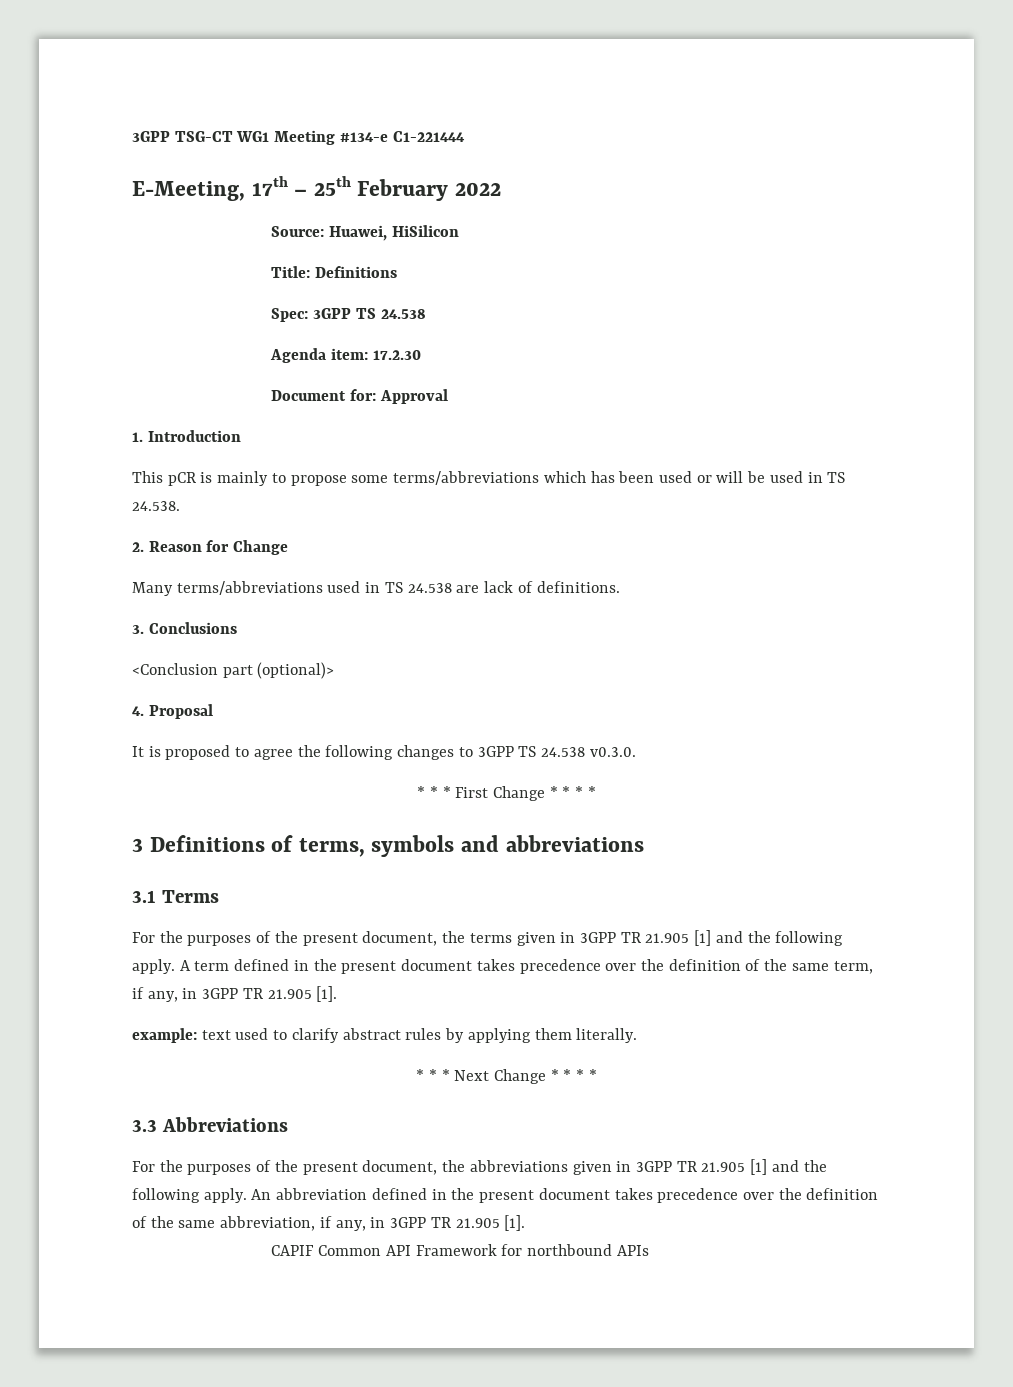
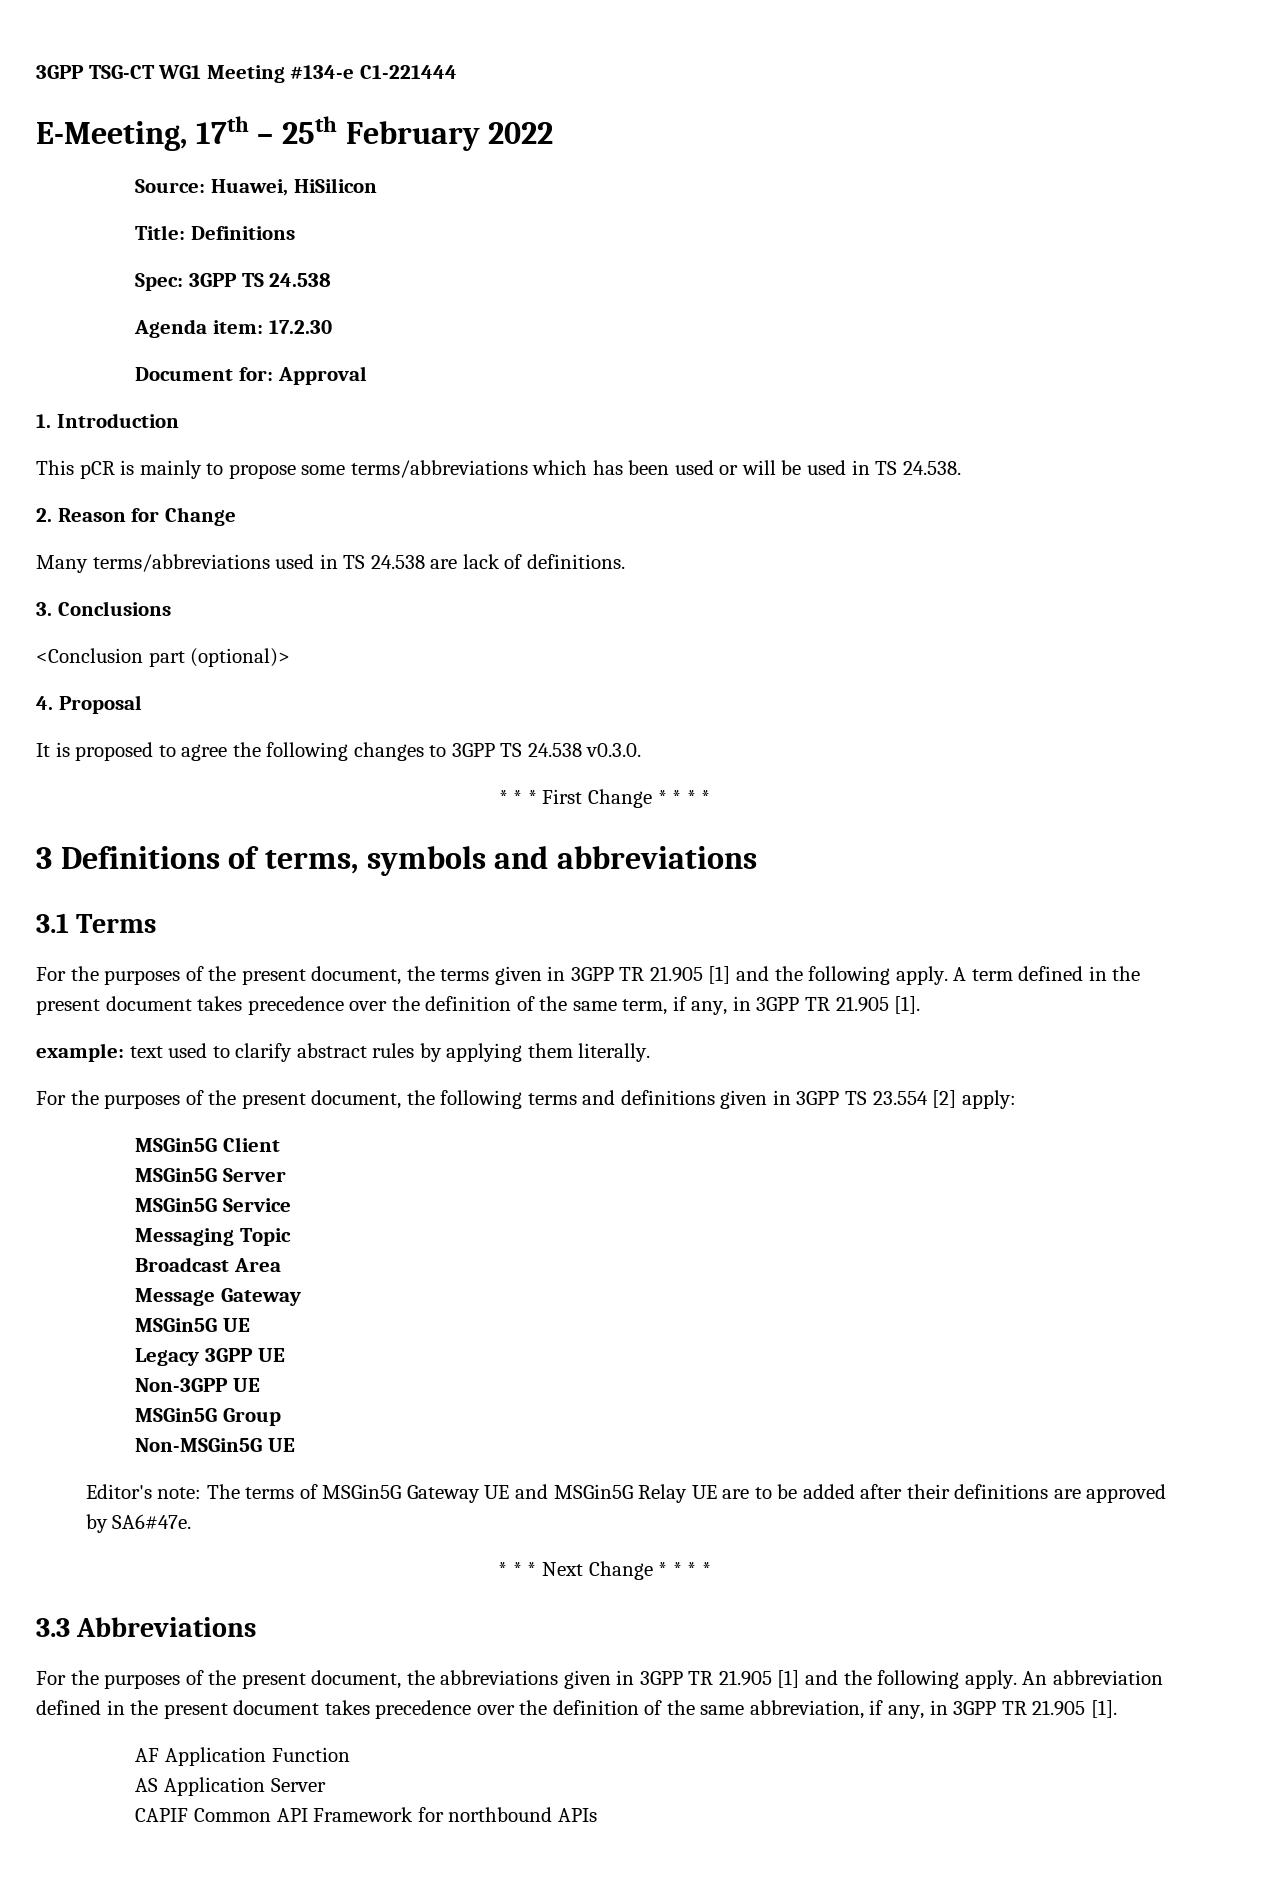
+ For the purposes of the present document, the following terms and definitions given in 3GPP TS 23.554 [2] apply:
+ MSGin5G Client
+ MSGin5G Server
+ MSGin5G Service
+ Messaging Topic
+ Broadcast Area
+ Message Gateway
+ MSGin5G UE
+ Legacy 3GPP UE
+ Non-3GPP UE
+ MSGin5G Group
+ Non-MSGin5G UE
+ Editor's note: The terms of MSGin5G Gateway UE and MSGin5G Relay UE are to be added after their definitions are approved by SA6#47e.
+ AF Application Function
+ AS Application Server

